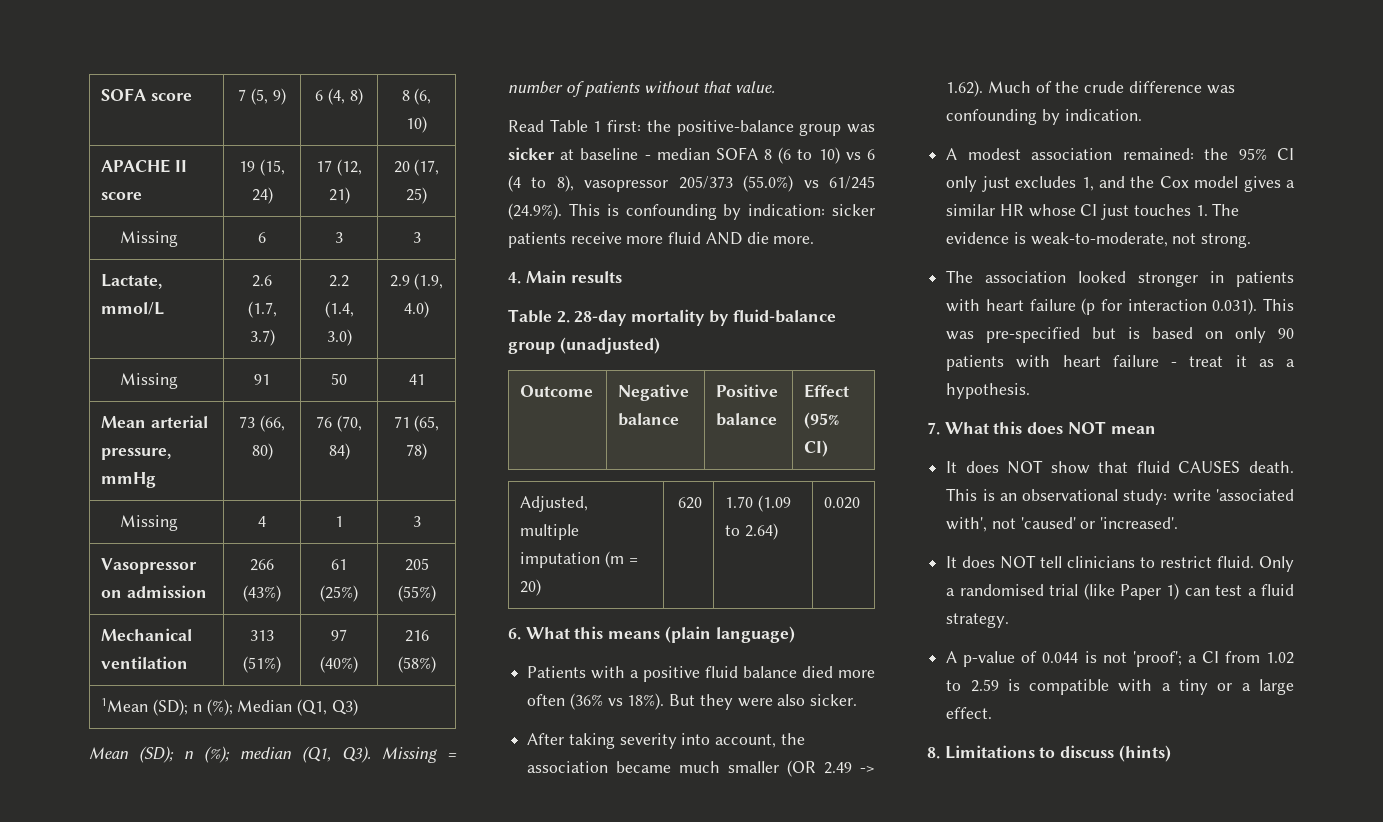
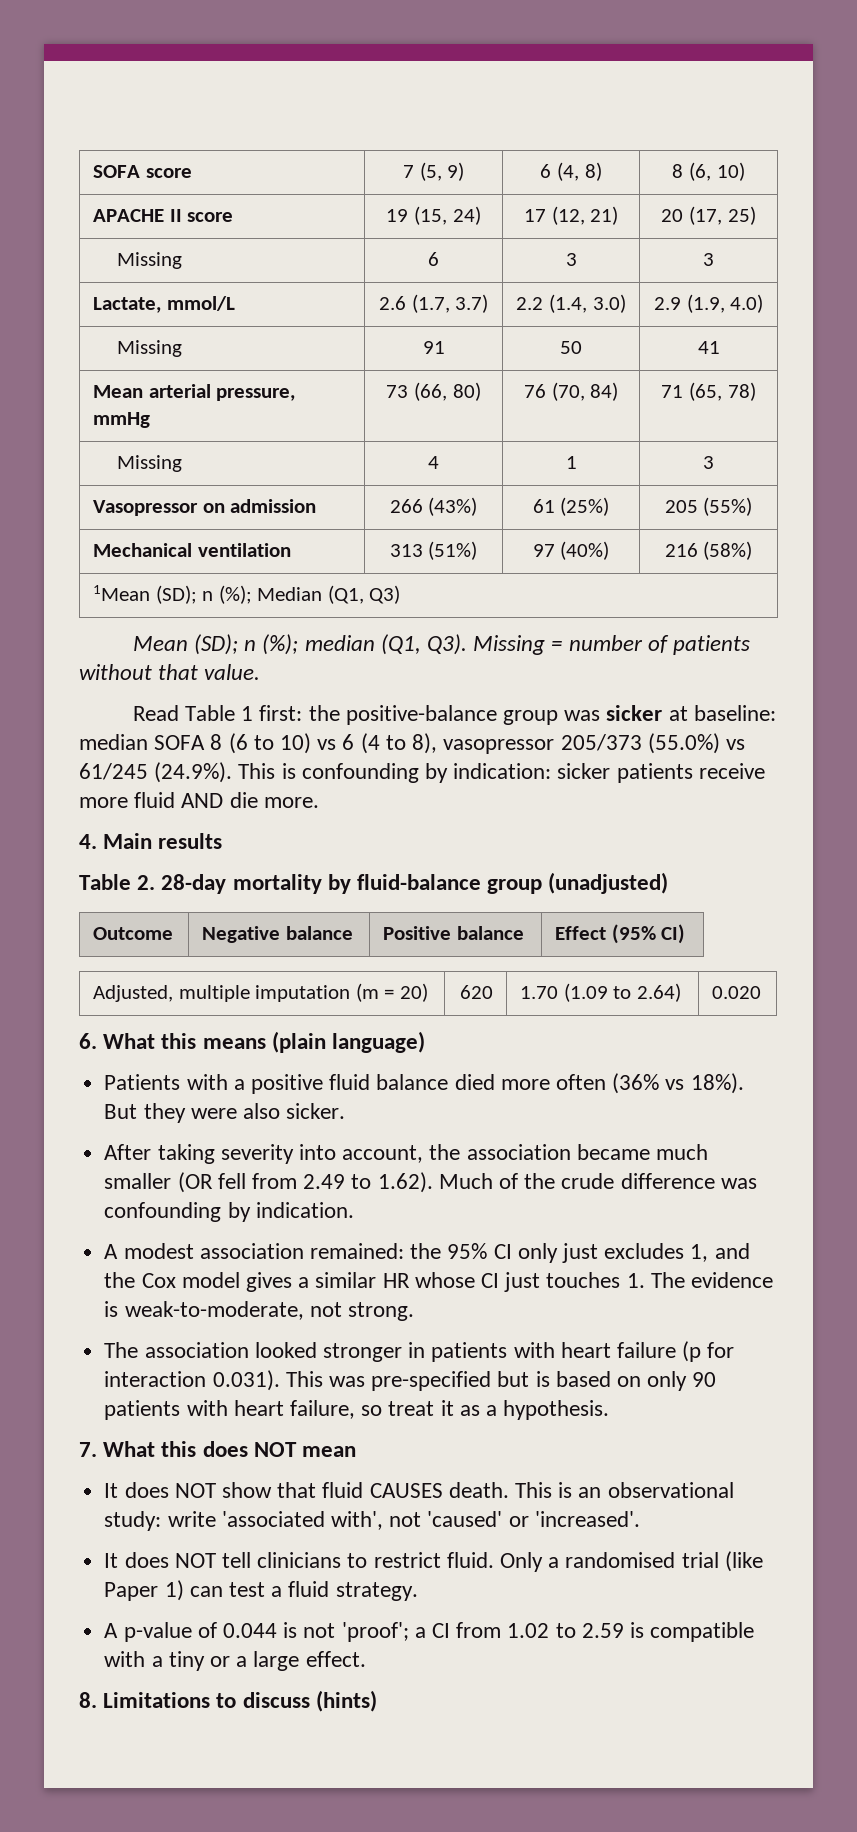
- Read Table 1 first: the positive-balance group was sicker at baseline - median SOFA 8 (6 to 10) vs 6 (4 to 8), vasopressor 205/373 (55.0%) vs 61/245 (24.9%). This is confounding by indication: sicker patients receive more fluid AND die more.
+ Read Table 1 first: the positive-balance group was sicker at baseline: median SOFA 8 (6 to 10) vs 6 (4 to 8), vasopressor 205/373 (55.0%) vs 61/245 (24.9%). This is confounding by indication: sicker patients receive more fluid AND die more.
- After taking severity into account, the association became much smaller (OR 2.49 -> 1.62). Much of the crude difference was confounding by indication.
+ After taking severity into account, the association became much smaller (OR fell from 2.49 to 1.62). Much of the crude difference was confounding by indication.
- The association looked stronger in patients with heart failure (p for interaction 0.031). This was pre-specified but is based on only 90 patients with heart failure - treat it as a hypothesis.
+ The association looked stronger in patients with heart failure (p for interaction 0.031). This was pre-specified but is based on only 90 patients with heart failure, so treat it as a hypothesis.

